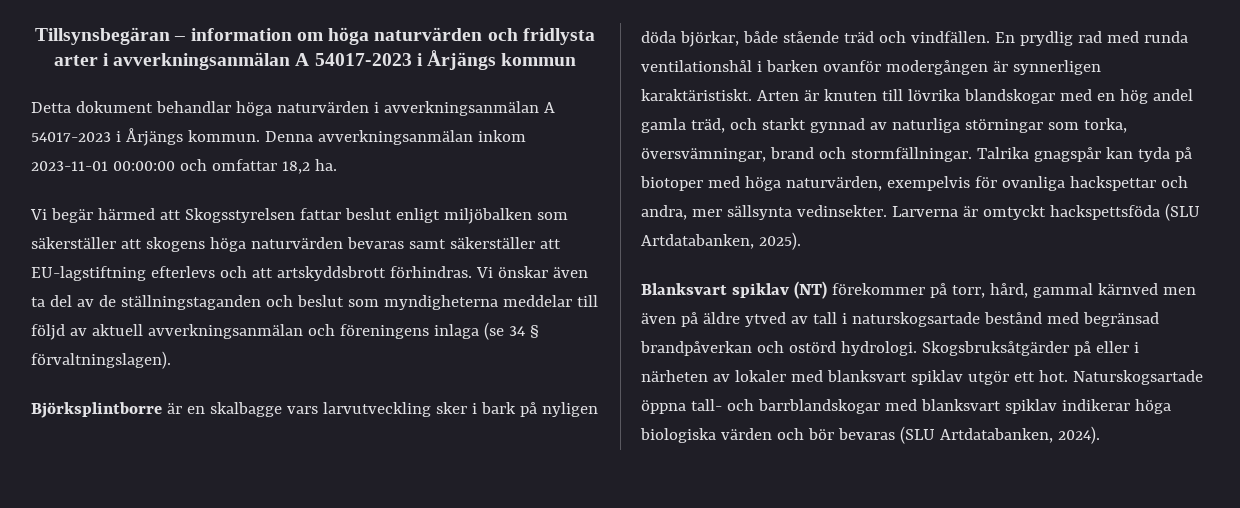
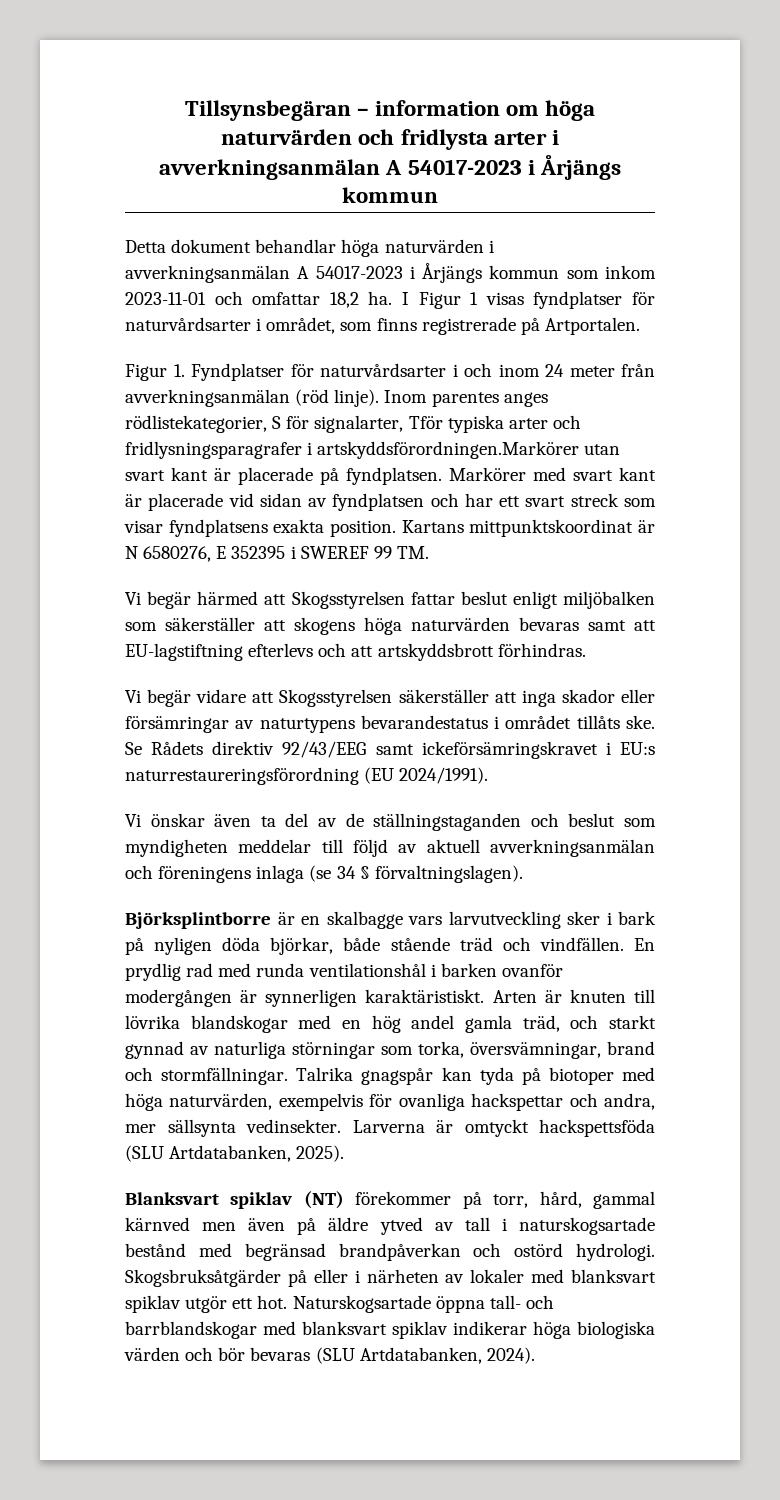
- Detta dokument behandlar höga naturvärden i avverkningsanmälan A 54017-2023 i Årjängs kommun. Denna avverkningsanmälan inkom 2023-11-01 00:00:00 och omfattar 18,2 ha.
+ Detta dokument behandlar höga naturvärden i avverkningsanmälan A 54017-2023 i Årjängs kommun som inkom 2023-11-01 och omfattar 18,2 ha. I Figur 1 visas fyndplatser för naturvårdsarter i området, som finns registrerade på Artportalen.
+ Figur 1. Fyndplatser för naturvårdsarter i och inom 24 meter från avverkningsanmälan (röd linje). Inom parentes anges rödlistekategorier, S för signalarter, Tför typiska arter och fridlysningsparagrafer i artskyddsförordningen.Markörer utan svart kant är placerade på fyndplatsen. Markörer med svart kant är placerade vid sidan av fyndplatsen och har ett svart streck som visar fyndplatsens exakta position. Kartans mittpunktskoordinat är N 6580276, E 352395 i SWEREF 99 TM.
- Vi begär härmed att Skogsstyrelsen fattar beslut enligt miljöbalken som säkerställer att skogens höga naturvärden bevaras samt säkerställer att EU-lagstiftning efterlevs och att artskyddsbrott förhindras. Vi önskar även ta del av de ställningstaganden och beslut som myndigheterna meddelar till följd av aktuell avverkningsanmälan och föreningens inlaga (se 34 § förvaltningslagen).
+ Vi begär härmed att Skogsstyrelsen fattar beslut enligt miljöbalken som säkerställer att skogens höga naturvärden bevaras samt att EU-lagstiftning efterlevs och att artskyddsbrott förhindras.
+ Vi begär vidare att Skogsstyrelsen säkerställer att inga skador eller försämringar av naturtypens bevarandestatus i området tillåts ske. Se Rådets direktiv 92/43/EEG samt ickeförsämringskravet i EU:s naturrestaureringsförordning (EU 2024/1991).
+ Vi önskar även ta del av de ställningstaganden och beslut som myndigheten meddelar till följd av aktuell avverkningsanmälan och föreningens inlaga (se 34 § förvaltningslagen).

